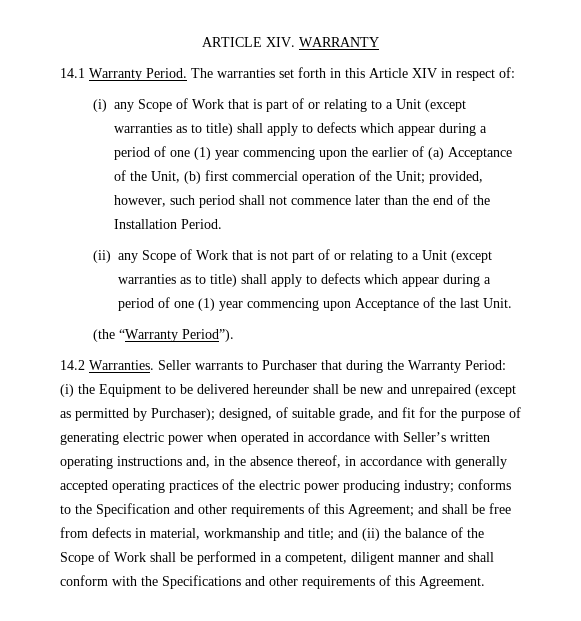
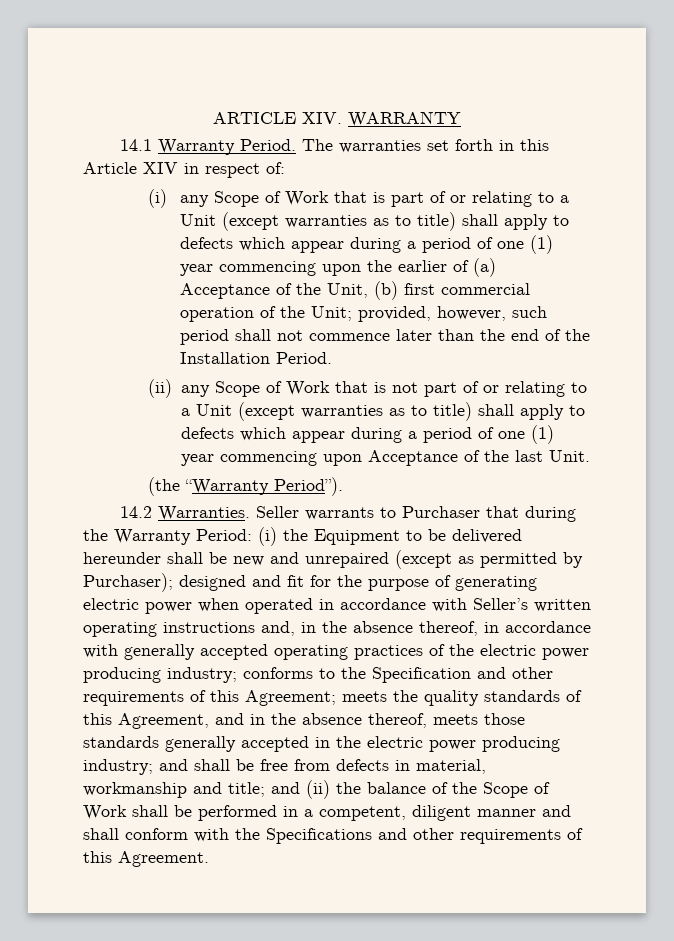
- designed, of suitable grade, and fit for the purpose of generating electric power when operated in accordance with Seller’s written operating instructions and, in the absence thereof, in accordance with generally accepted operating practices of the electric power producing industry;
+ designed and fit for the purpose of generating electric power when operated in accordance with Seller’s written operating instructions and, in the absence thereof, in accordance with generally accepted operating practices of the electric power producing industry;
+ meets the quality standards of this Agreement, and in the absence thereof, meets those standards generally accepted in the electric power producing industry;

